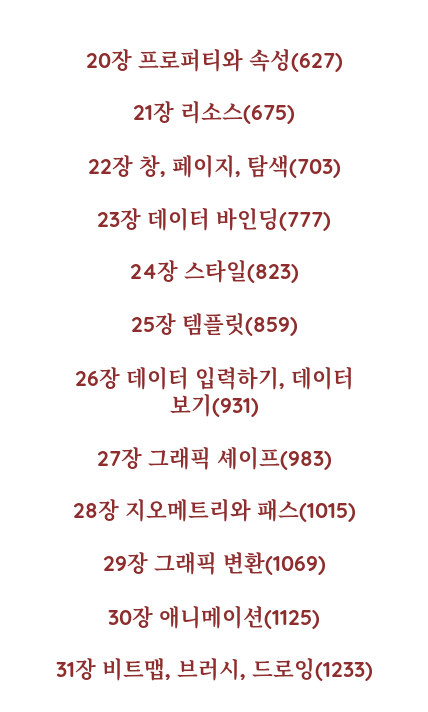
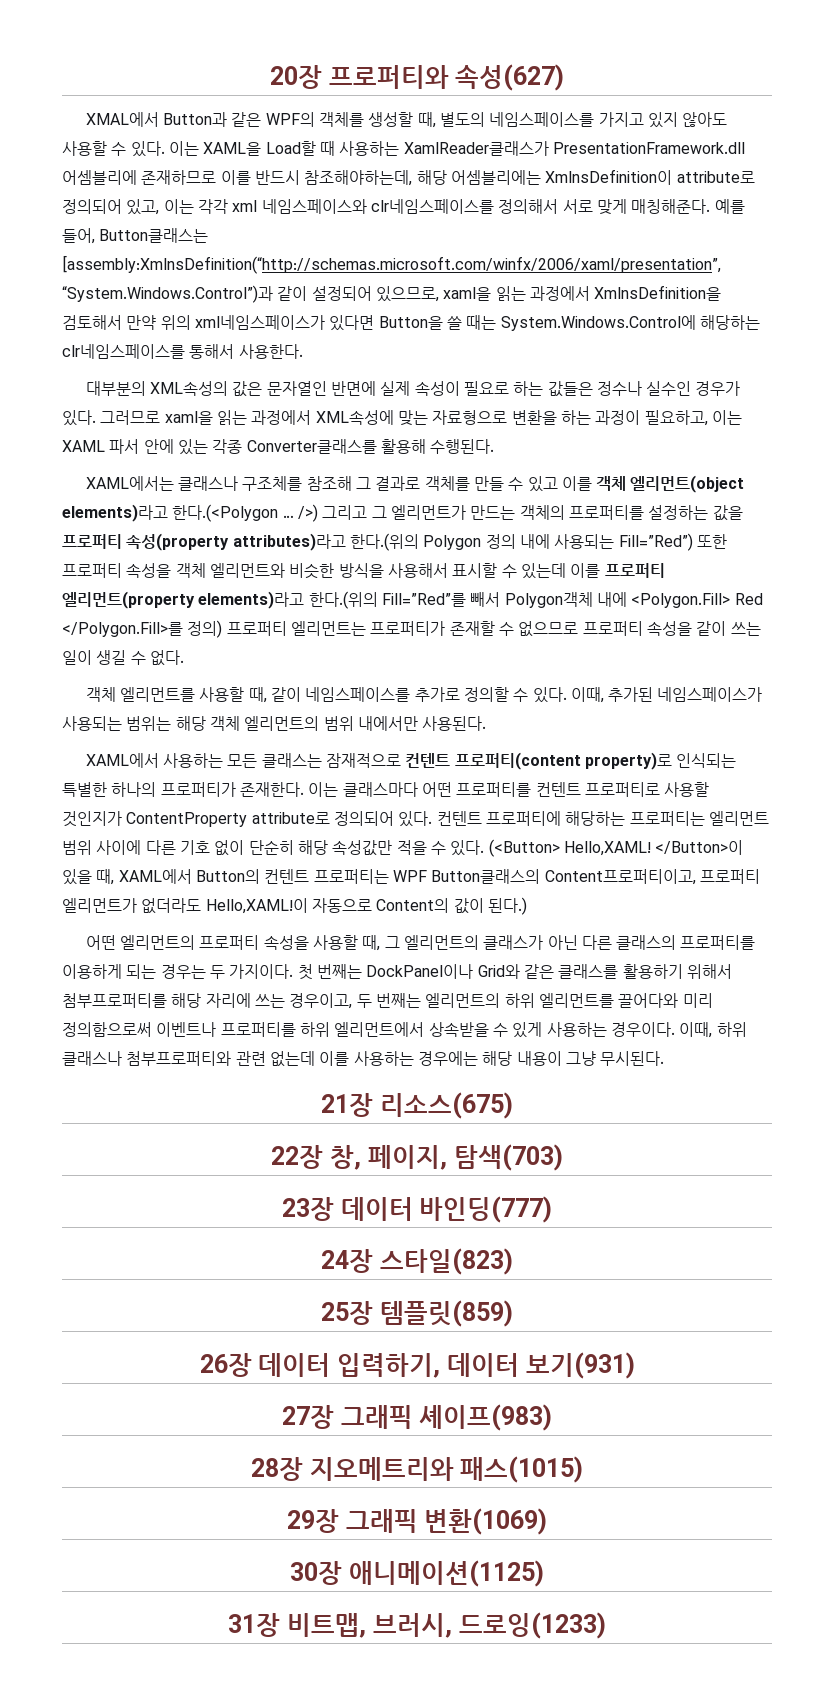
+ XMAL에서 Button과 같은 WPF의 객체를 생성할 때, 별도의 네임스페이스를 가지고 있지 않아도 사용할 수 있다. 이는 XAML을 Load할 때 사용하는 XamlReader클래스가 PresentationFramework.dll 어셈블리에 존재하므로 이를 반드시 참조해야하는데, 해당 어셈블리에는 XmlnsDefinition이 attribute로 정의되어 있고, 이는 각각 xml 네임스페이스와 clr네임스페이스를 정의해서 서로 맞게 매칭해준다. 예를 들어, Button클래스는 [assembly:XmlnsDefinition(“http://schemas.microsoft.com/winfx/2006/xaml/presentation”, “System.Windows.Control”)과 같이 설정되어 있으므로, xaml을 읽는 과정에서 XmlnsDefinition을 검토해서 만약 위의 xml네임스페이스가 있다면 Button을 쓸 때는 System.Windows.Control에 해당하는 clr네임스페이스를 통해서 사용한다.
+ 대부분의 XML속성의 값은 문자열인 반면에 실제 속성이 필요로 하는 값들은 정수나 실수인 경우가 있다. 그러므로 xaml을 읽는 과정에서 XML속성에 맞는 자료형으로 변환을 하는 과정이 필요하고, 이는 XAML 파서 안에 있는 각종 Converter클래스를 활용해 수행된다.
+ XAML에서는 클래스나 구조체를 참조해 그 결과로 객체를 만들 수 있고 이를 객체 엘리먼트(object elements)라고 한다.(<Polygon … />) 그리고 그 엘리먼트가 만드는 객체의 프로퍼티를 설정하는 값을 프로퍼티 속성(property attributes)라고 한다.(위의 Polygon 정의 내에 사용되는 Fill=”Red”) 또한 프로퍼티 속성을 객체 엘리먼트와 비슷한 방식을 사용해서 표시할 수 있는데 이를 프로퍼티 엘리먼트(property elements)라고 한다.(위의 Fill=”Red”를 빼서 Polygon객체 내에 <Polygon.Fill> Red </Polygon.Fill>를 정의) 프로퍼티 엘리먼트는 프로퍼티가 존재할 수 없으므로 프로퍼티 속성을 같이 쓰는 일이 생길 수 없다.
+ 객체 엘리먼트를 사용할 때, 같이 네임스페이스를 추가로 정의할 수 있다. 이때, 추가된 네임스페이스가 사용되는 범위는 해당 객체 엘리먼트의 범위 내에서만 사용된다.
+ XAML에서 사용하는 모든 클래스는 잠재적으로 컨텐트 프로퍼티(content property)로 인식되는 특별한 하나의 프로퍼티가 존재한다. 이는 클래스마다 어떤 프로퍼티를 컨텐트 프로퍼티로 사용할 것인지가 ContentProperty attribute로 정의되어 있다. 컨텐트 프로퍼티에 해당하는 프로퍼티는 엘리먼트 범위 사이에 다른 기호 없이 단순히 해당 속성값만 적을 수 있다. (<Button> Hello,XAML! </Button>이 있을 때, XAML에서 Button의 컨텐트 프로퍼티는 WPF Button클래스의 Content프로퍼티이고, 프로퍼티 엘리먼트가 없더라도 Hello,XAML!이 자동으로 Content의 값이 된다.)
+ 어떤 엘리먼트의 프로퍼티 속성을 사용할 때, 그 엘리먼트의 클래스가 아닌 다른 클래스의 프로퍼티를 이용하게 되는 경우는 두 가지이다. 첫 번째는 DockPanel이나 Grid와 같은 클래스를 활용하기 위해서 첨부프로퍼티를 해당 자리에 쓰는 경우이고, 두 번째는 엘리먼트의 하위 엘리먼트를 끌어다와 미리 정의함으로써 이벤트나 프로퍼티를 하위 엘리먼트에서 상속받을 수 있게 사용하는 경우이다. 이때, 하위 클래스나 첨부프로퍼티와 관련 없는데 이를 사용하는 경우에는 해당 내용이 그냥 무시된다.

